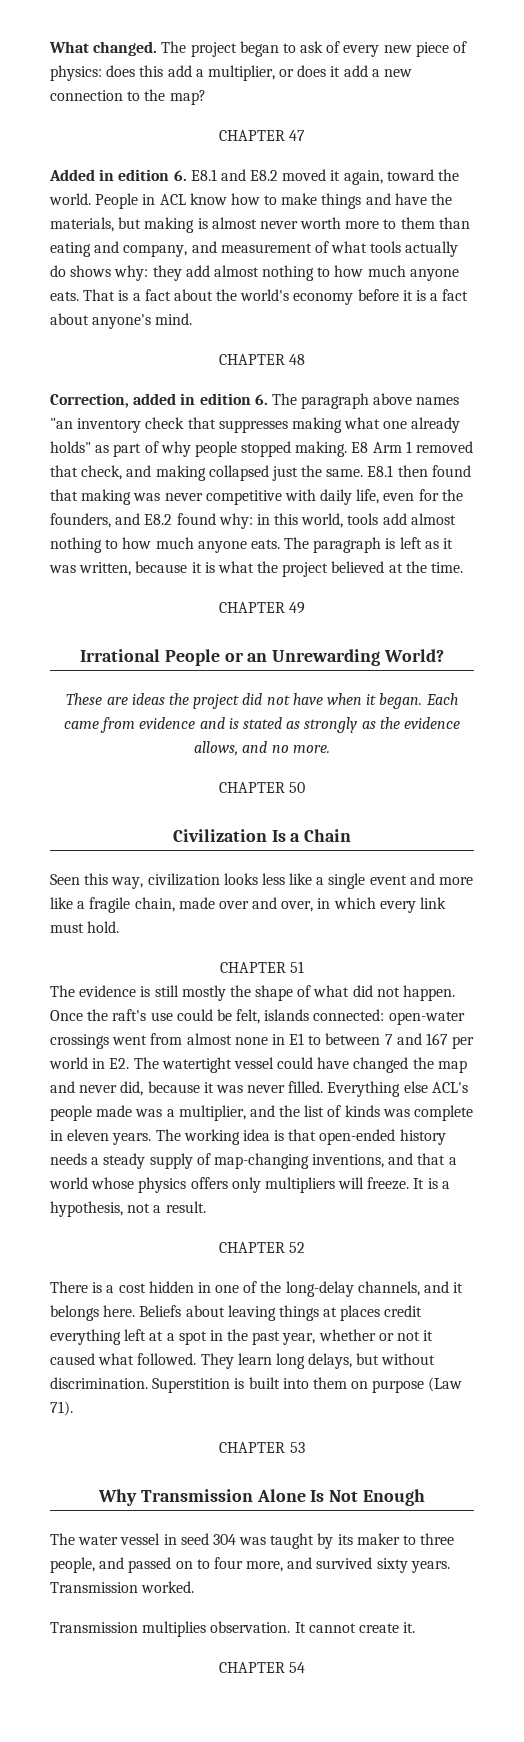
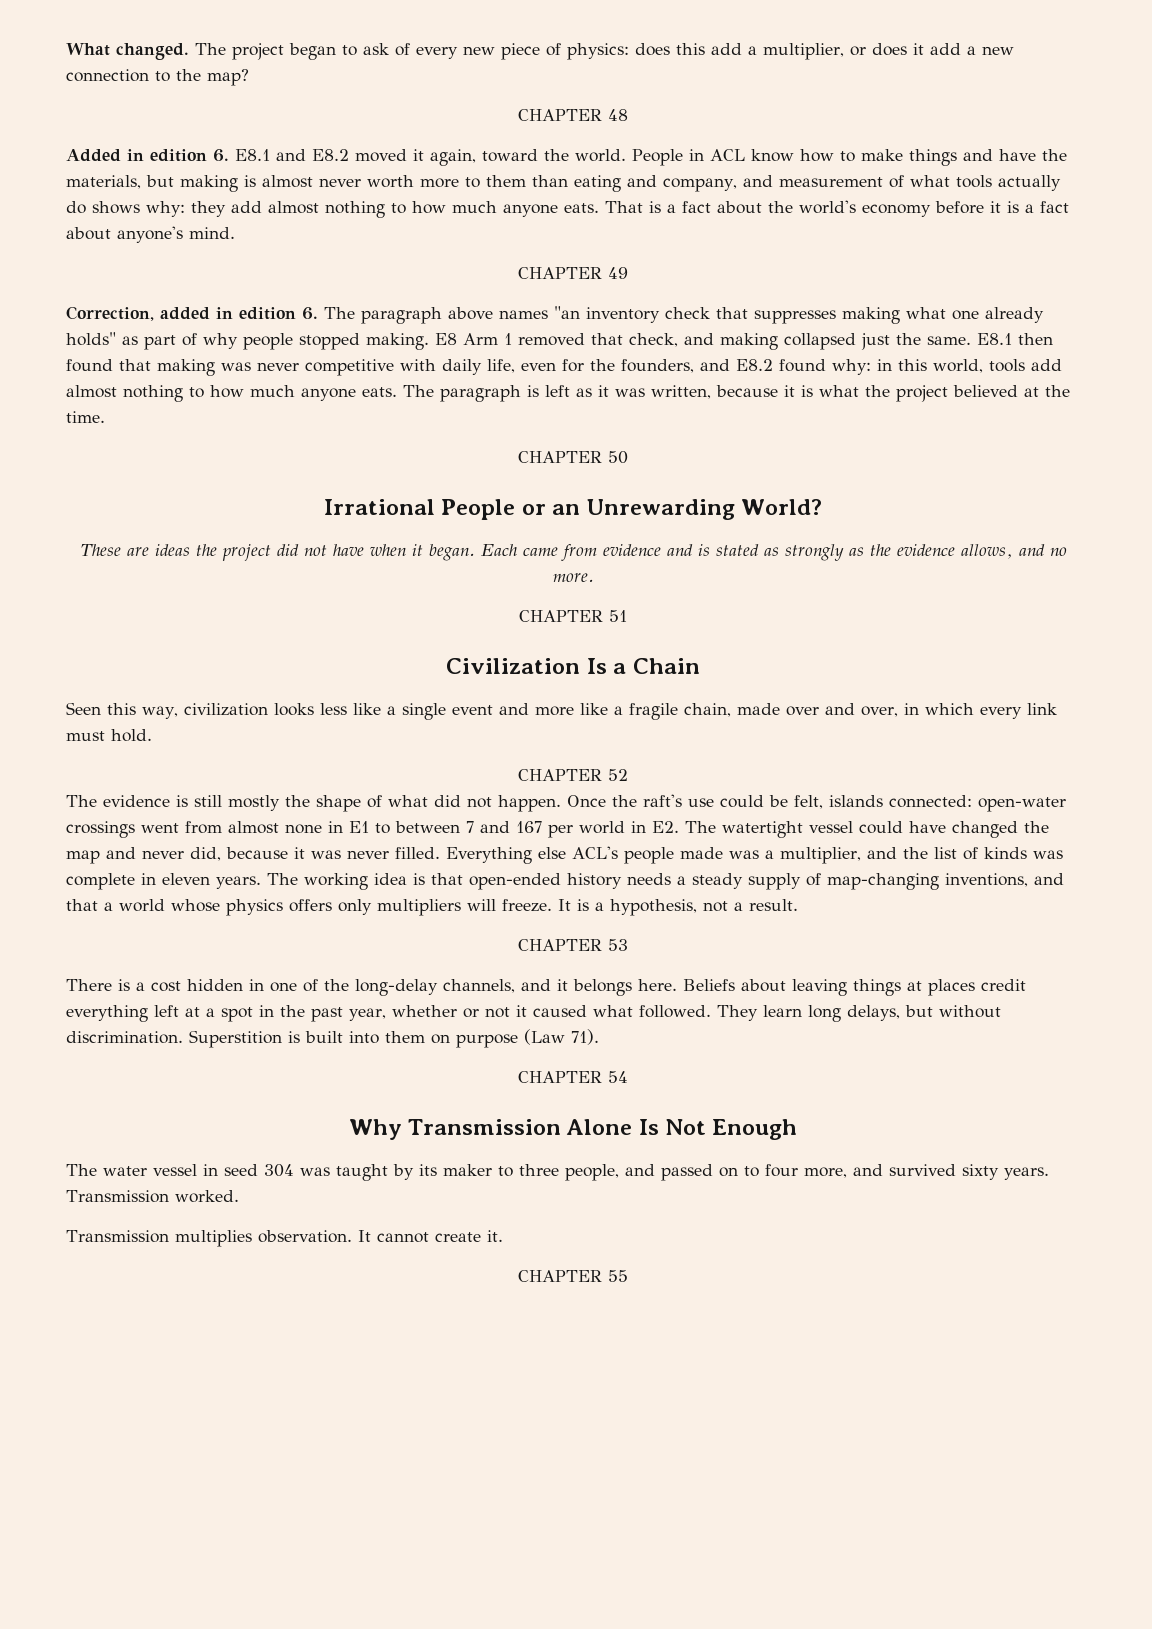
- CHAPTER 47
+ CHAPTER 48
- CHAPTER 48
+ CHAPTER 49
- CHAPTER 49
+ CHAPTER 50
- CHAPTER 50
+ CHAPTER 51
- CHAPTER 51
+ CHAPTER 52
- CHAPTER 52
+ CHAPTER 53
- CHAPTER 53
+ CHAPTER 54
- CHAPTER 54
+ CHAPTER 55

